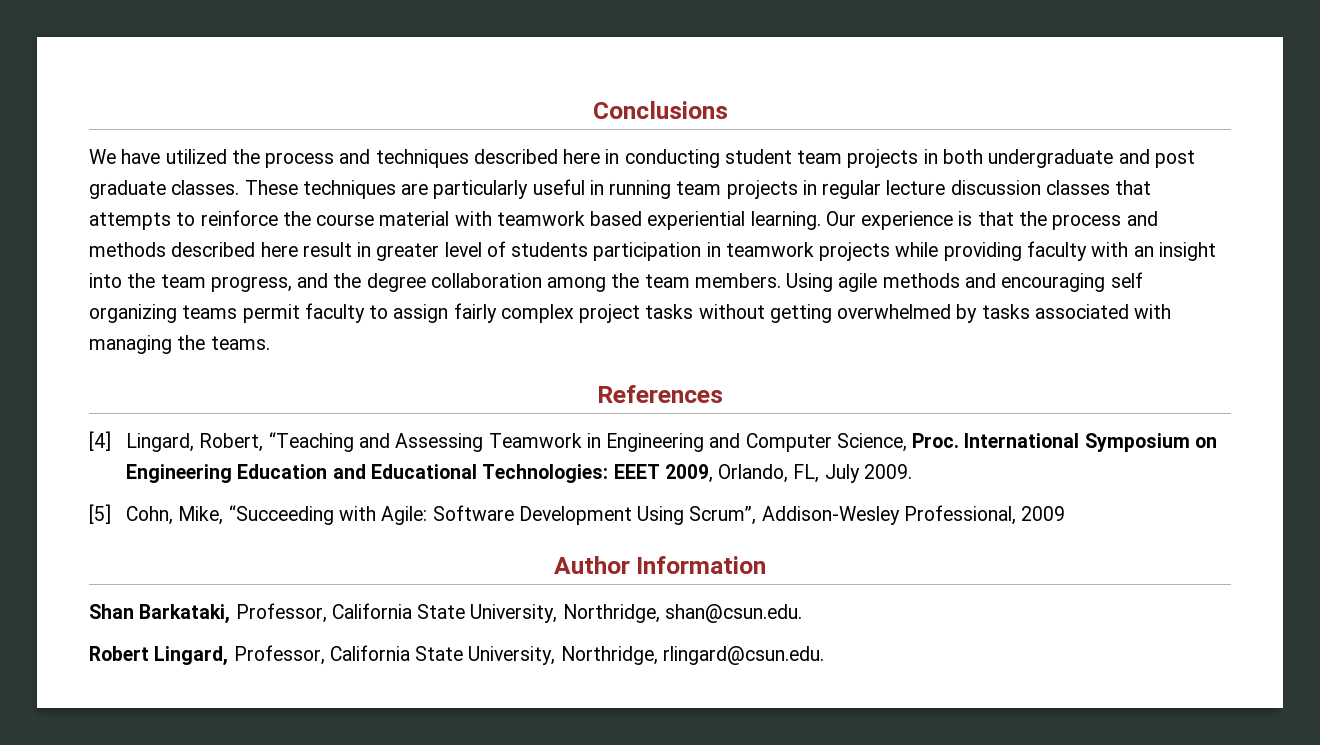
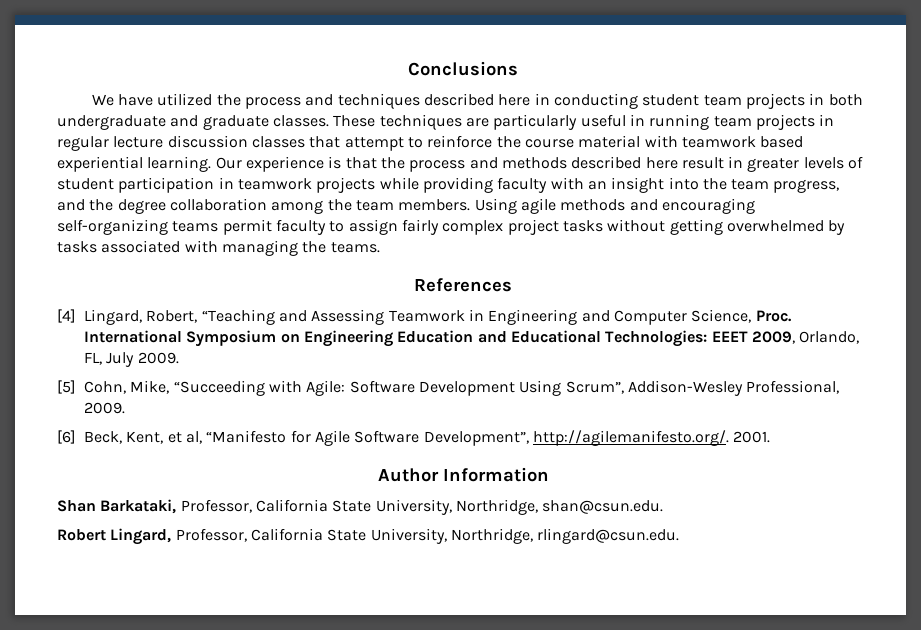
- We have utilized the process and techniques described here in conducting student team projects in both undergraduate and post graduate classes.
+ We have utilized the process and techniques described here in conducting student team projects in both undergraduate and graduate classes.
- These techniques are particularly useful in running team projects in regular lecture discussion classes that attempts to reinforce the course material with teamwork based experiential learning.
+ These techniques are particularly useful in running team projects in regular lecture discussion classes that attempt to reinforce the course material with teamwork based experiential learning.
- Our experience is that the process and methods described here result in greater level of students participation in teamwork projects while providing faculty with an insight into the team progress, and the degree collaboration among the team members.
+ Our experience is that the process and methods described here result in greater levels of student participation in teamwork projects while providing faculty with an insight into the team progress, and the degree collaboration among the team members.
- Using agile methods and encouraging self organizing teams permit faculty to assign fairly complex project tasks without getting overwhelmed by tasks associated with managing the teams.
+ Using agile methods and encouraging self-organizing teams permit faculty to assign fairly complex project tasks without getting overwhelmed by tasks associated with managing the teams.
- [5] Cohn, Mike, “Succeeding with Agile: Software Development Using Scrum”, Addison-Wesley Professional, 2009
+ [5] Cohn, Mike, “Succeeding with Agile: Software Development Using Scrum”, Addison-Wesley Professional, 2009.
+ [6] Beck, Kent, et al, “Manifesto for Agile Software Development”, http://agilemanifesto.org/. 2001.

